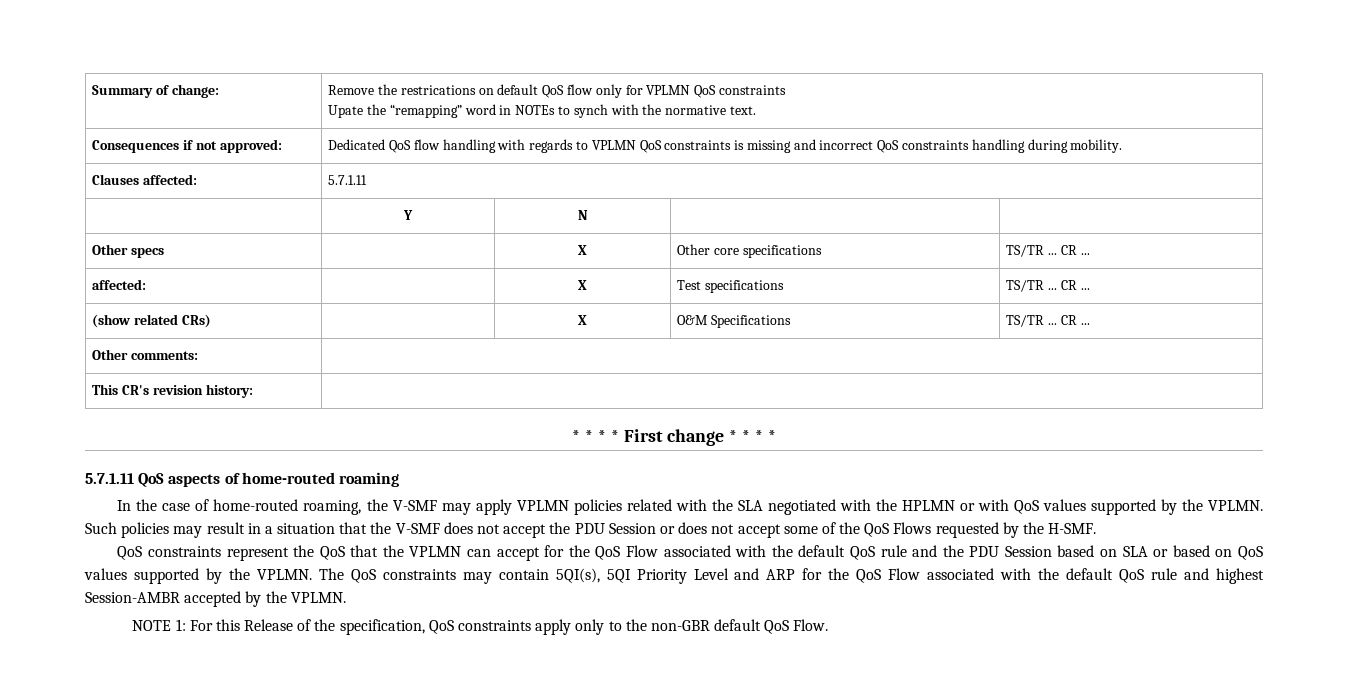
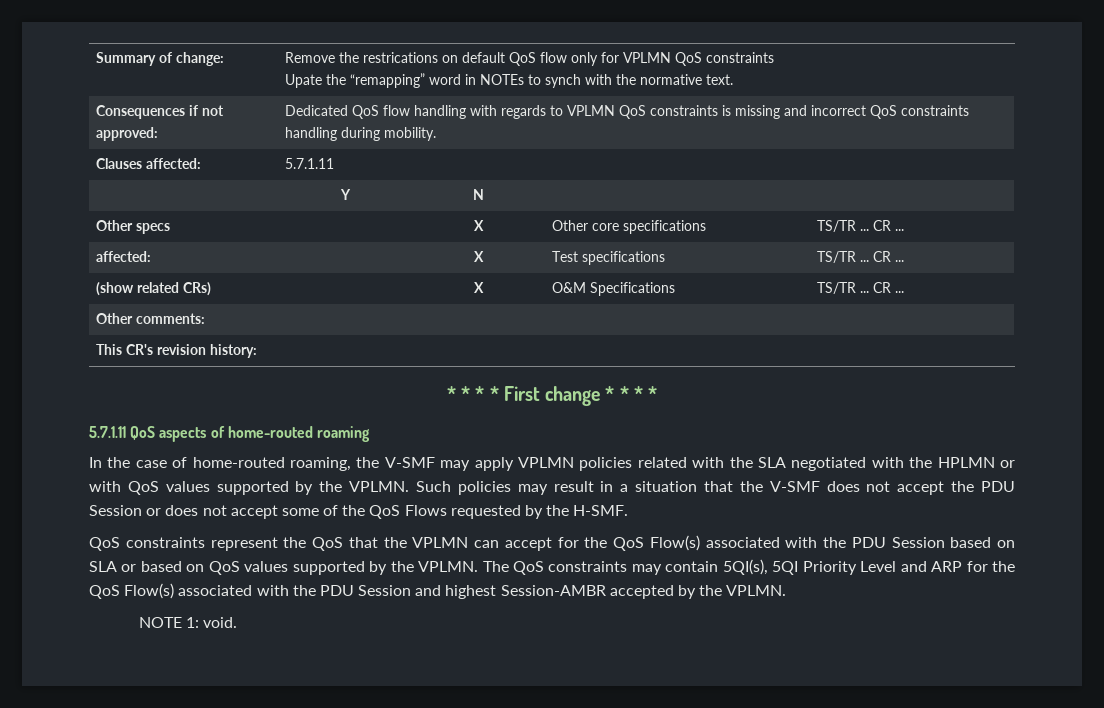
- QoS constraints represent the QoS that the VPLMN can accept for the QoS Flow associated with the default QoS rule and the PDU Session based on SLA or based on QoS values supported by the VPLMN.
+ QoS constraints represent the QoS that the VPLMN can accept for the QoS Flow(s) associated with the PDU Session based on SLA or based on QoS values supported by the VPLMN.
- The QoS constraints may contain 5QI(s), 5QI Priority Level and ARP for the QoS Flow associated with the default QoS rule and highest Session-AMBR accepted by the VPLMN.
+ The QoS constraints may contain 5QI(s), 5QI Priority Level and ARP for the QoS Flow(s) associated with the PDU Session and highest Session-AMBR accepted by the VPLMN.
- NOTE 1: For this Release of the specification, QoS constraints apply only to the non-GBR default QoS Flow.
+ NOTE 1: void.

